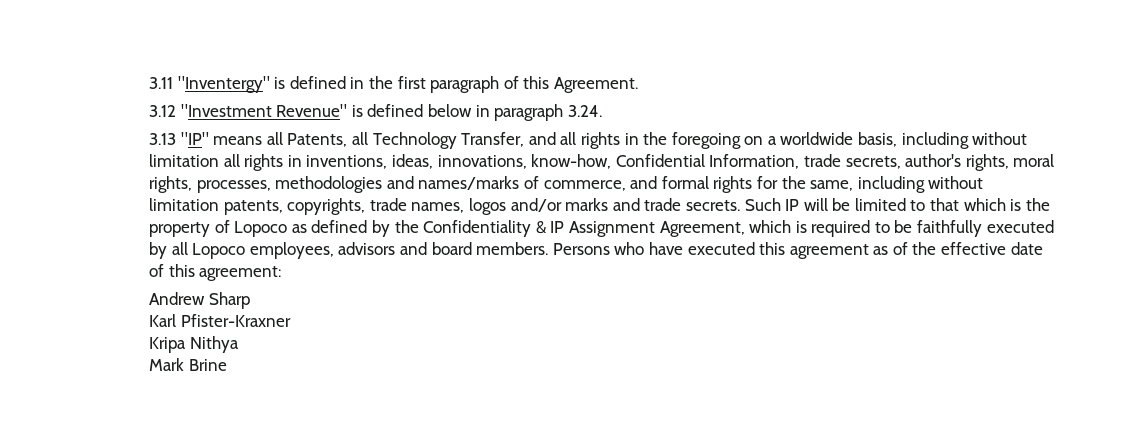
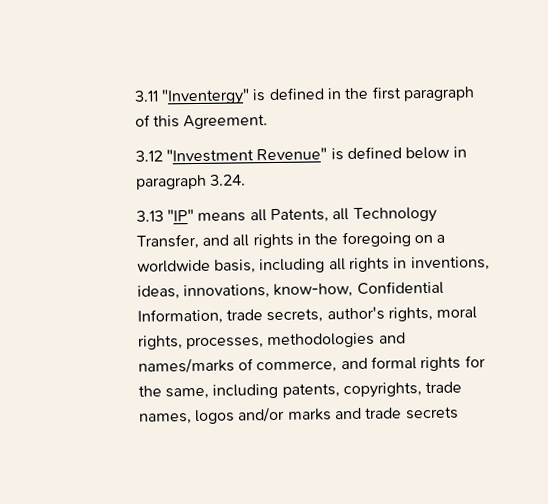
- 3.13 "IP" means all Patents, all Technology Transfer, and all rights in the foregoing on a worldwide basis, including without limitation all rights in inventions, ideas, innovations, know-how, Confidential Information, trade secrets, author's rights, moral rights, processes, methodologies and names/marks of commerce, and formal rights for the same, including without limitation patents, copyrights, trade names, logos and/or marks and trade secrets. Such IP will be limited to that which is the property of Lopoco as defined by the Confidentiality & IP Assignment Agreement, which is required to be faithfully executed by all Lopoco employees, advisors and board members. Persons who have executed this agreement as of the effective date of this agreement:
- Andrew Sharp
- Karl Pfister-Kraxner
- Kripa Nithya
- Mark Brine
+ 3.13 "IP" means all Patents, all Technology Transfer, and all rights in the foregoing on a worldwide basis, including all rights in inventions, ideas, innovations, know-how, Confidential Information, trade secrets, author's rights, moral rights, processes, methodologies and names/marks of commerce, and formal rights for the same, including patents, copyrights, trade names, logos and/or marks and trade secrets

